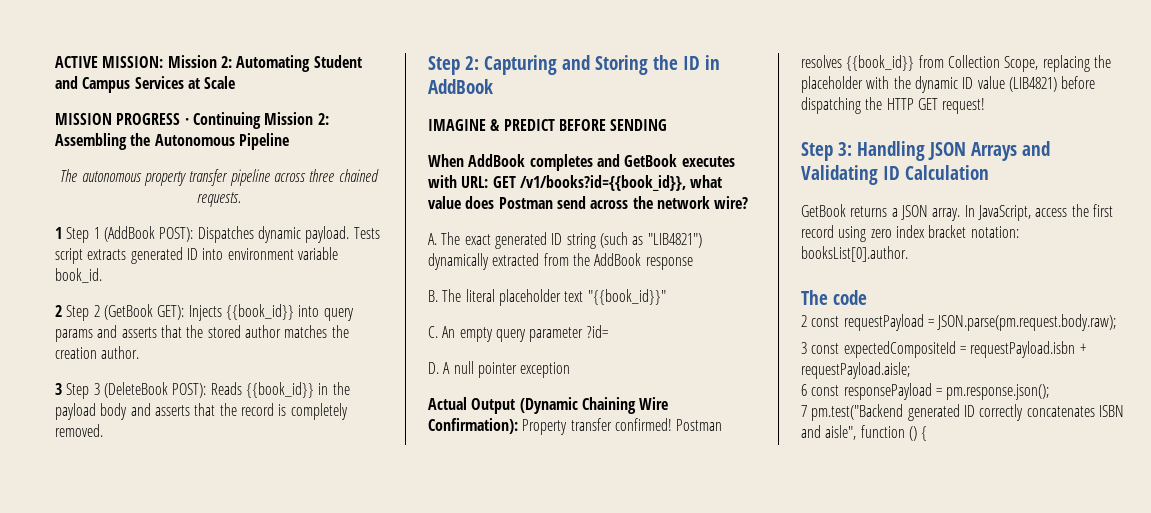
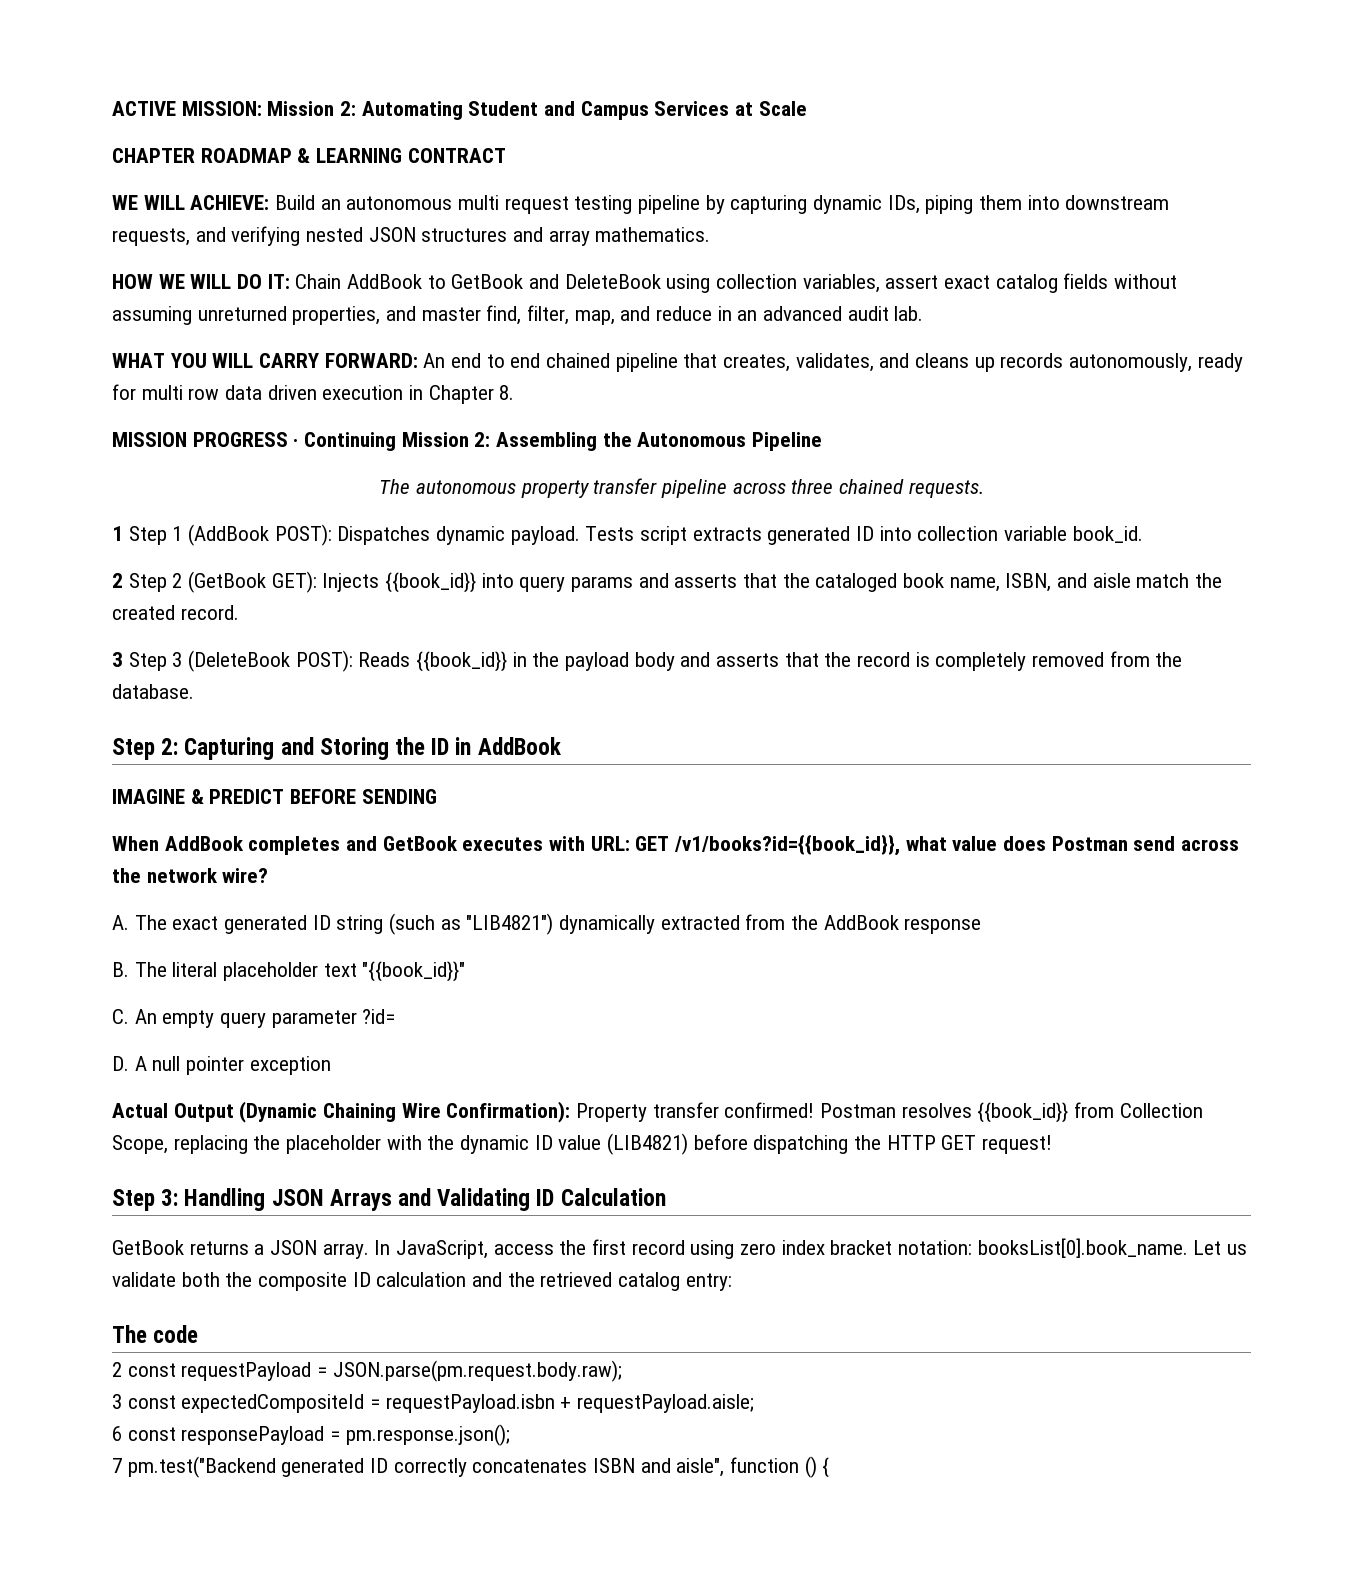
+ CHAPTER ROADMAP & LEARNING CONTRACT
+ WE WILL ACHIEVE: Build an autonomous multi request testing pipeline by capturing dynamic IDs, piping them into downstream requests, and verifying nested JSON structures and array mathematics.
+ HOW WE WILL DO IT: Chain AddBook to GetBook and DeleteBook using collection variables, assert exact catalog fields without assuming unreturned properties, and master find, filter, map, and reduce in an advanced audit lab.
+ WHAT YOU WILL CARRY FORWARD: An end to end chained pipeline that creates, validates, and cleans up records autonomously, ready for multi row data driven execution in Chapter 8.
- Tests script extracts generated ID into environment variable book_id.
+ Tests script extracts generated ID into collection variable book_id.
- 2 Step 2 (GetBook GET): Injects {{book_id}} into query params and asserts that the stored author matches the creation author.
+ 2 Step 2 (GetBook GET): Injects {{book_id}} into query params and asserts that the cataloged book name, ISBN, and aisle match the created record.
- 3 Step 3 (DeleteBook POST): Reads {{book_id}} in the payload body and asserts that the record is completely removed.
+ 3 Step 3 (DeleteBook POST): Reads {{book_id}} in the payload body and asserts that the record is completely removed from the database.
- In JavaScript, access the first record using zero index bracket notation: booksList[0].author.
+ In JavaScript, access the first record using zero index bracket notation: booksList[0].book_name. Let us validate both the composite ID calculation and the retrieved catalog entry:

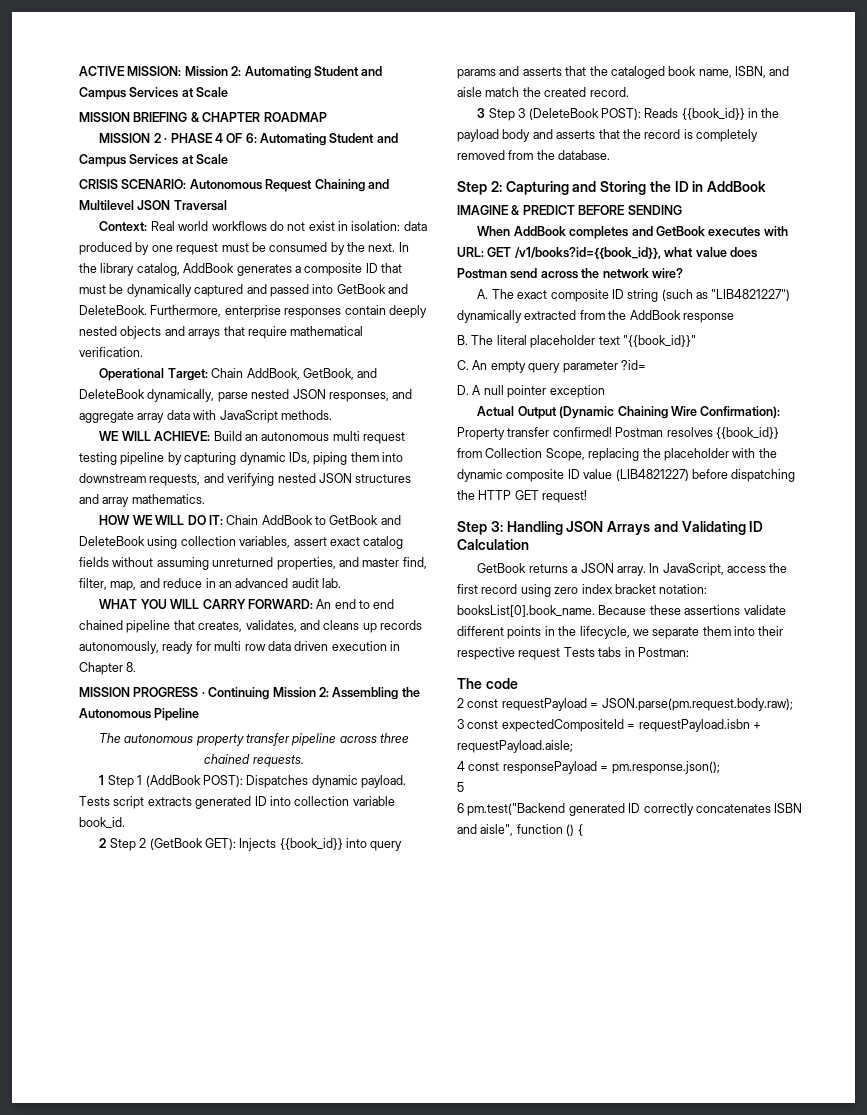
- CHAPTER ROADMAP & LEARNING CONTRACT
+ MISSION BRIEFING & CHAPTER ROADMAP
+ MISSION 2 · PHASE 4 OF 6: Automating Student and Campus Services at Scale
+ CRISIS SCENARIO: Autonomous Request Chaining and Multilevel JSON Traversal
+ Context: Real world workflows do not exist in isolation: data produced by one request must be consumed by the next. In the library catalog, AddBook generates a composite ID that must be dynamically captured and passed into GetBook and DeleteBook. Furthermore, enterprise responses contain deeply nested objects and arrays that require mathematical verification.
+ Operational Target: Chain AddBook, GetBook, and DeleteBook dynamically, parse nested JSON responses, and aggregate array data with JavaScript methods.
- A. The exact generated ID string (such as "LIB4821") dynamically extracted from the AddBook response
+ A. The exact composite ID string (such as "LIB4821227") dynamically extracted from the AddBook response
- Postman resolves {{book_id}} from Collection Scope, replacing the placeholder with the dynamic ID value (LIB4821) before dispatching the HTTP GET request!
+ Postman resolves {{book_id}} from Collection Scope, replacing the placeholder with the dynamic composite ID value (LIB4821227) before dispatching the HTTP GET request!
- In JavaScript, access the first record using zero index bracket notation: booksList[0].book_name. Let us validate both the composite ID calculation and the retrieved catalog entry:
+ In JavaScript, access the first record using zero index bracket notation: booksList[0].book_name. Because these assertions validate different points in the lifecycle, we separate them into their respective request Tests tabs in Postman:
- 6 const responsePayload = pm.response.json();
+ 4 const responsePayload = pm.response.json();
- 7 pm.test("Backend generated ID correctly concatenates ISBN and aisle", function () {
+ 5
+ 6 pm.test("Backend generated ID correctly concatenates ISBN and aisle", function () {

